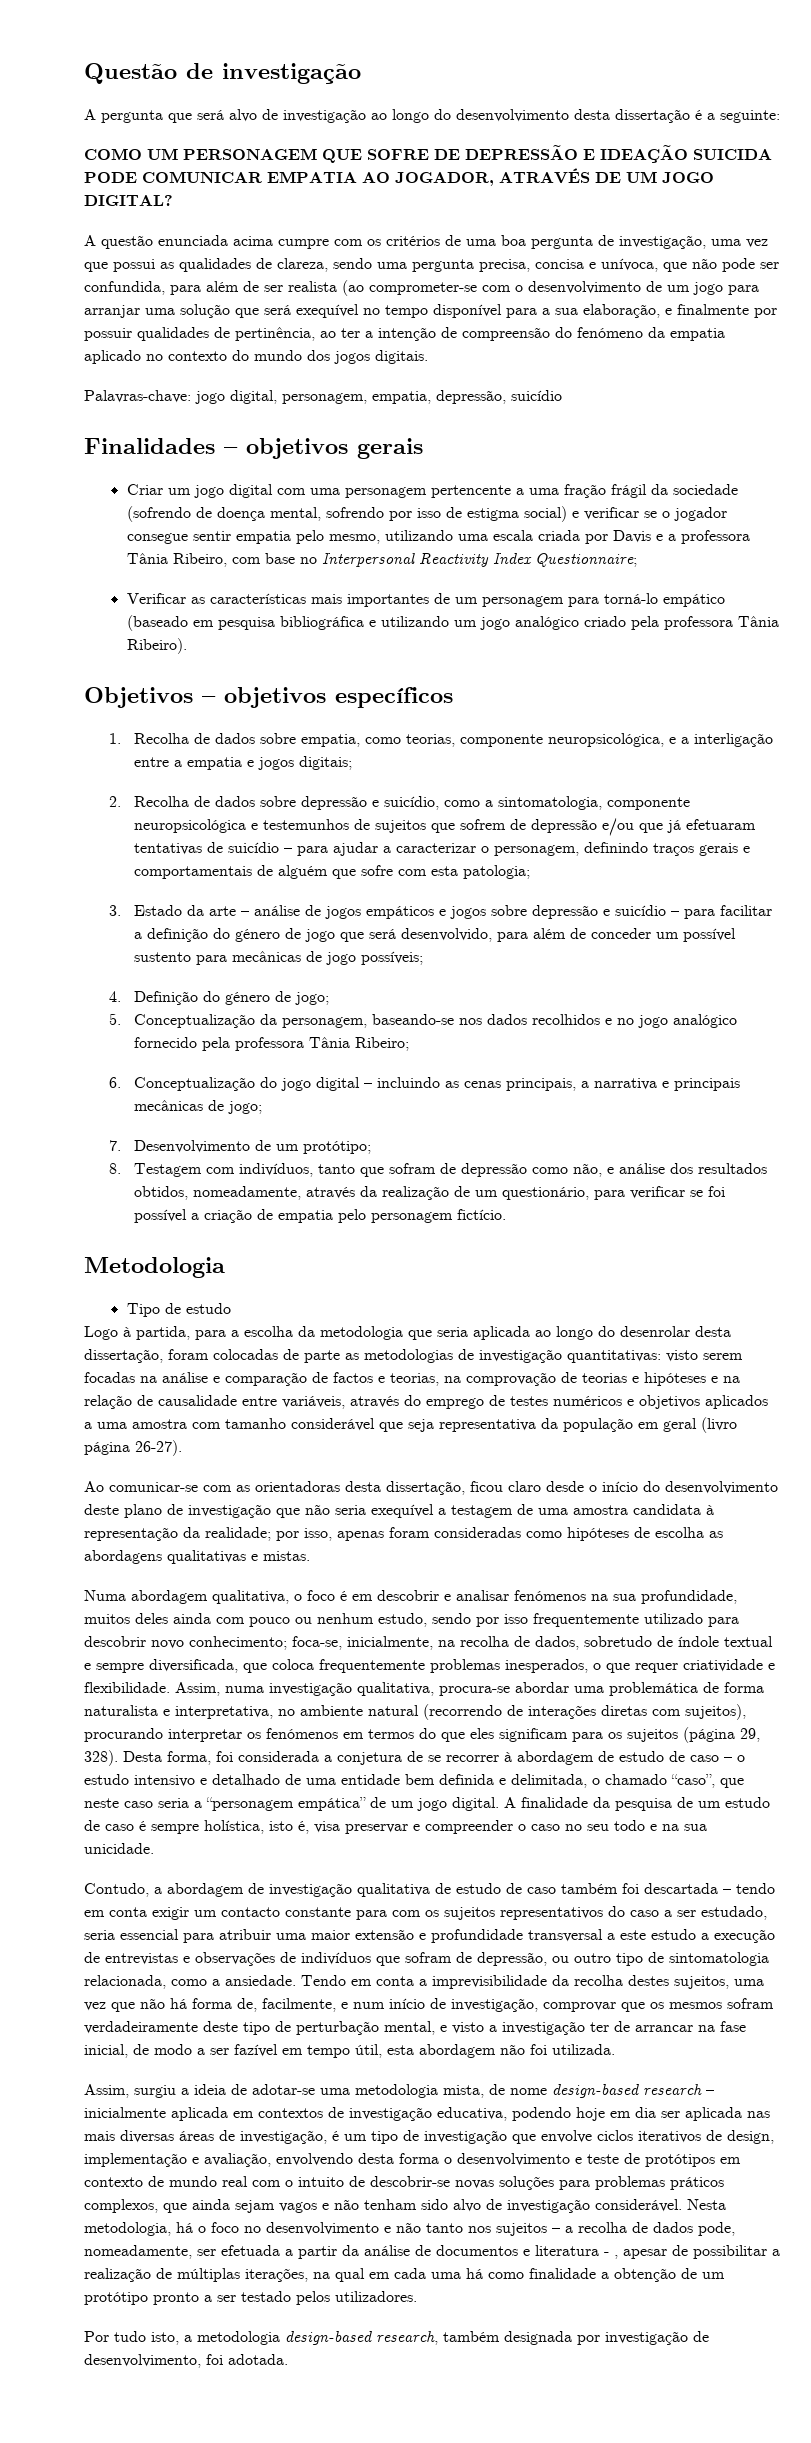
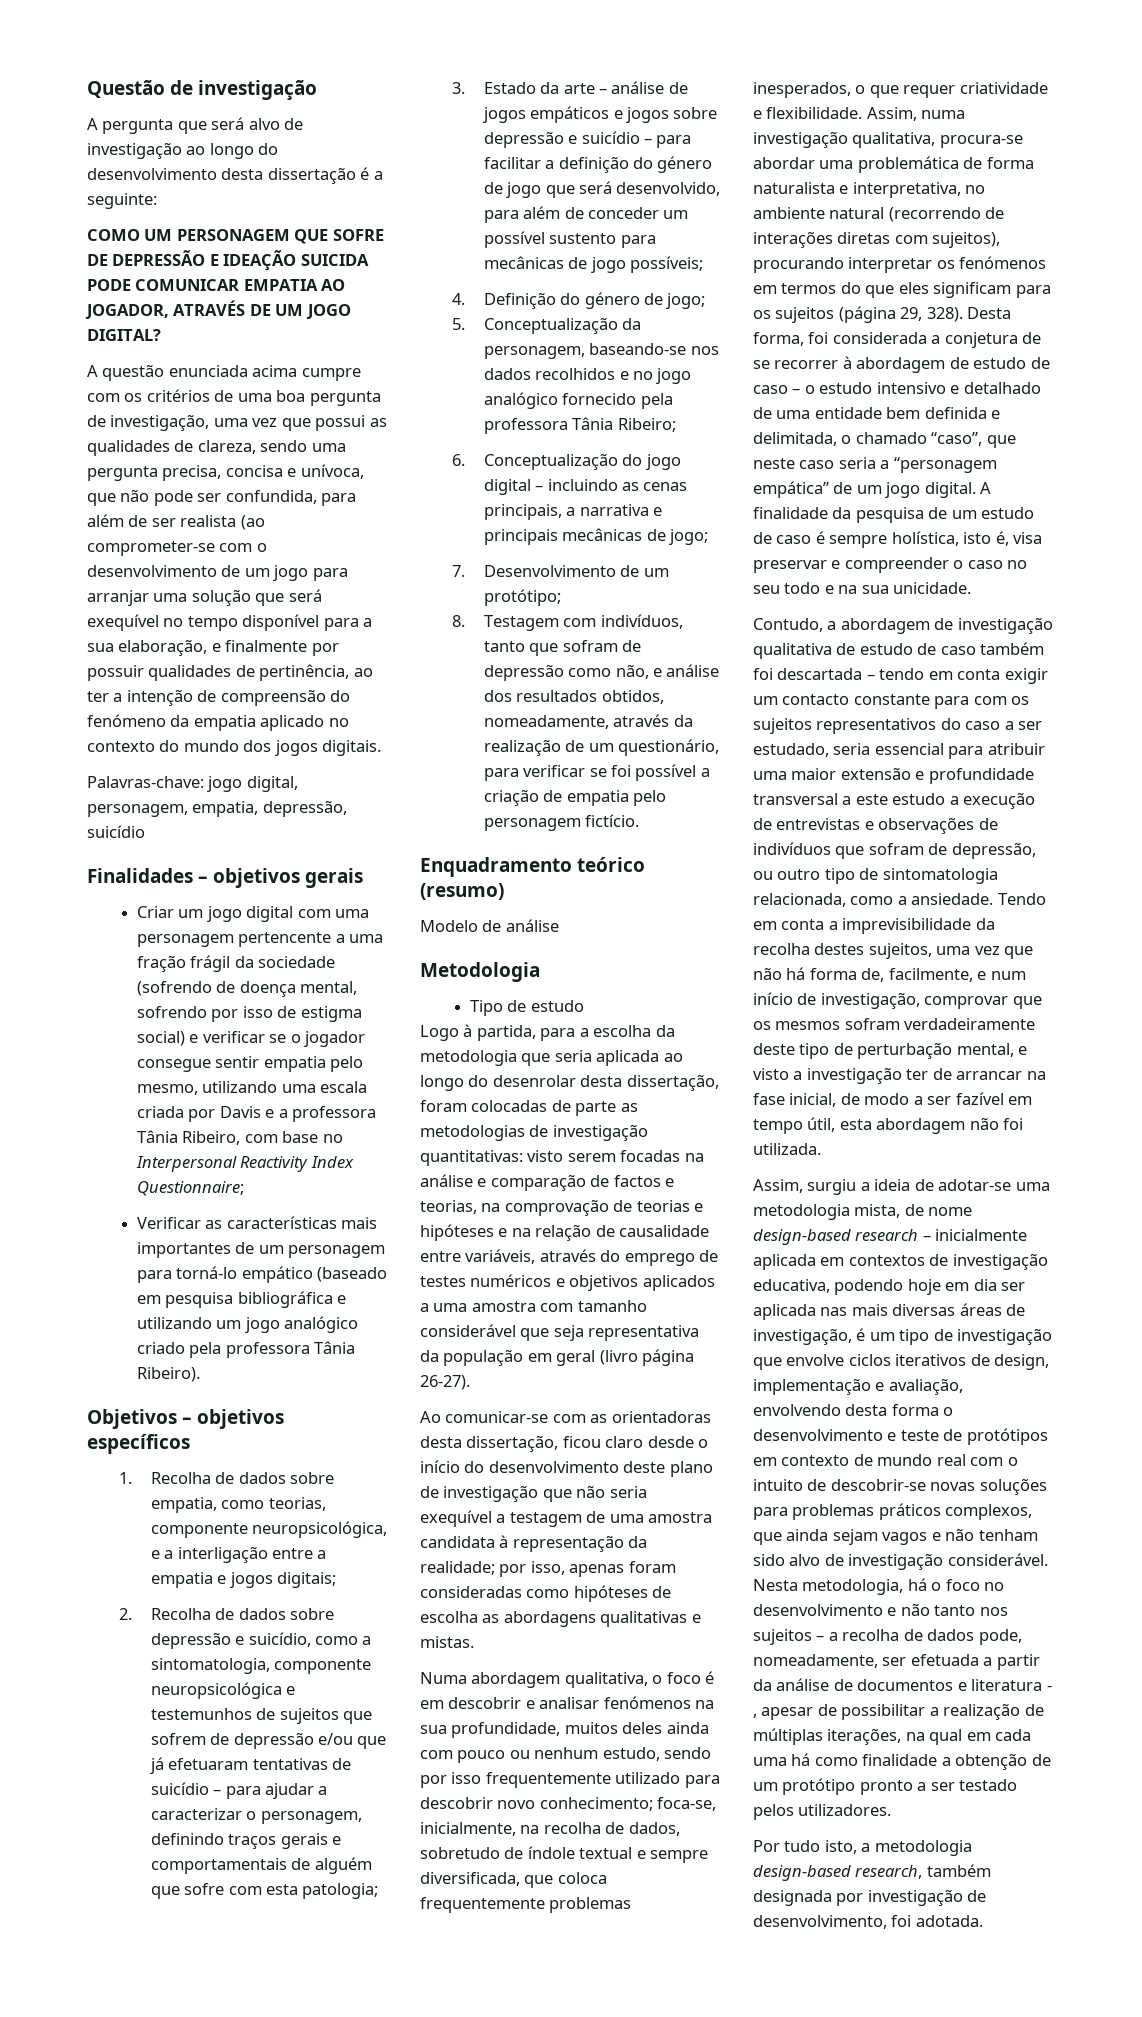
+ Enquadramento teórico (resumo)
+ Modelo de análise

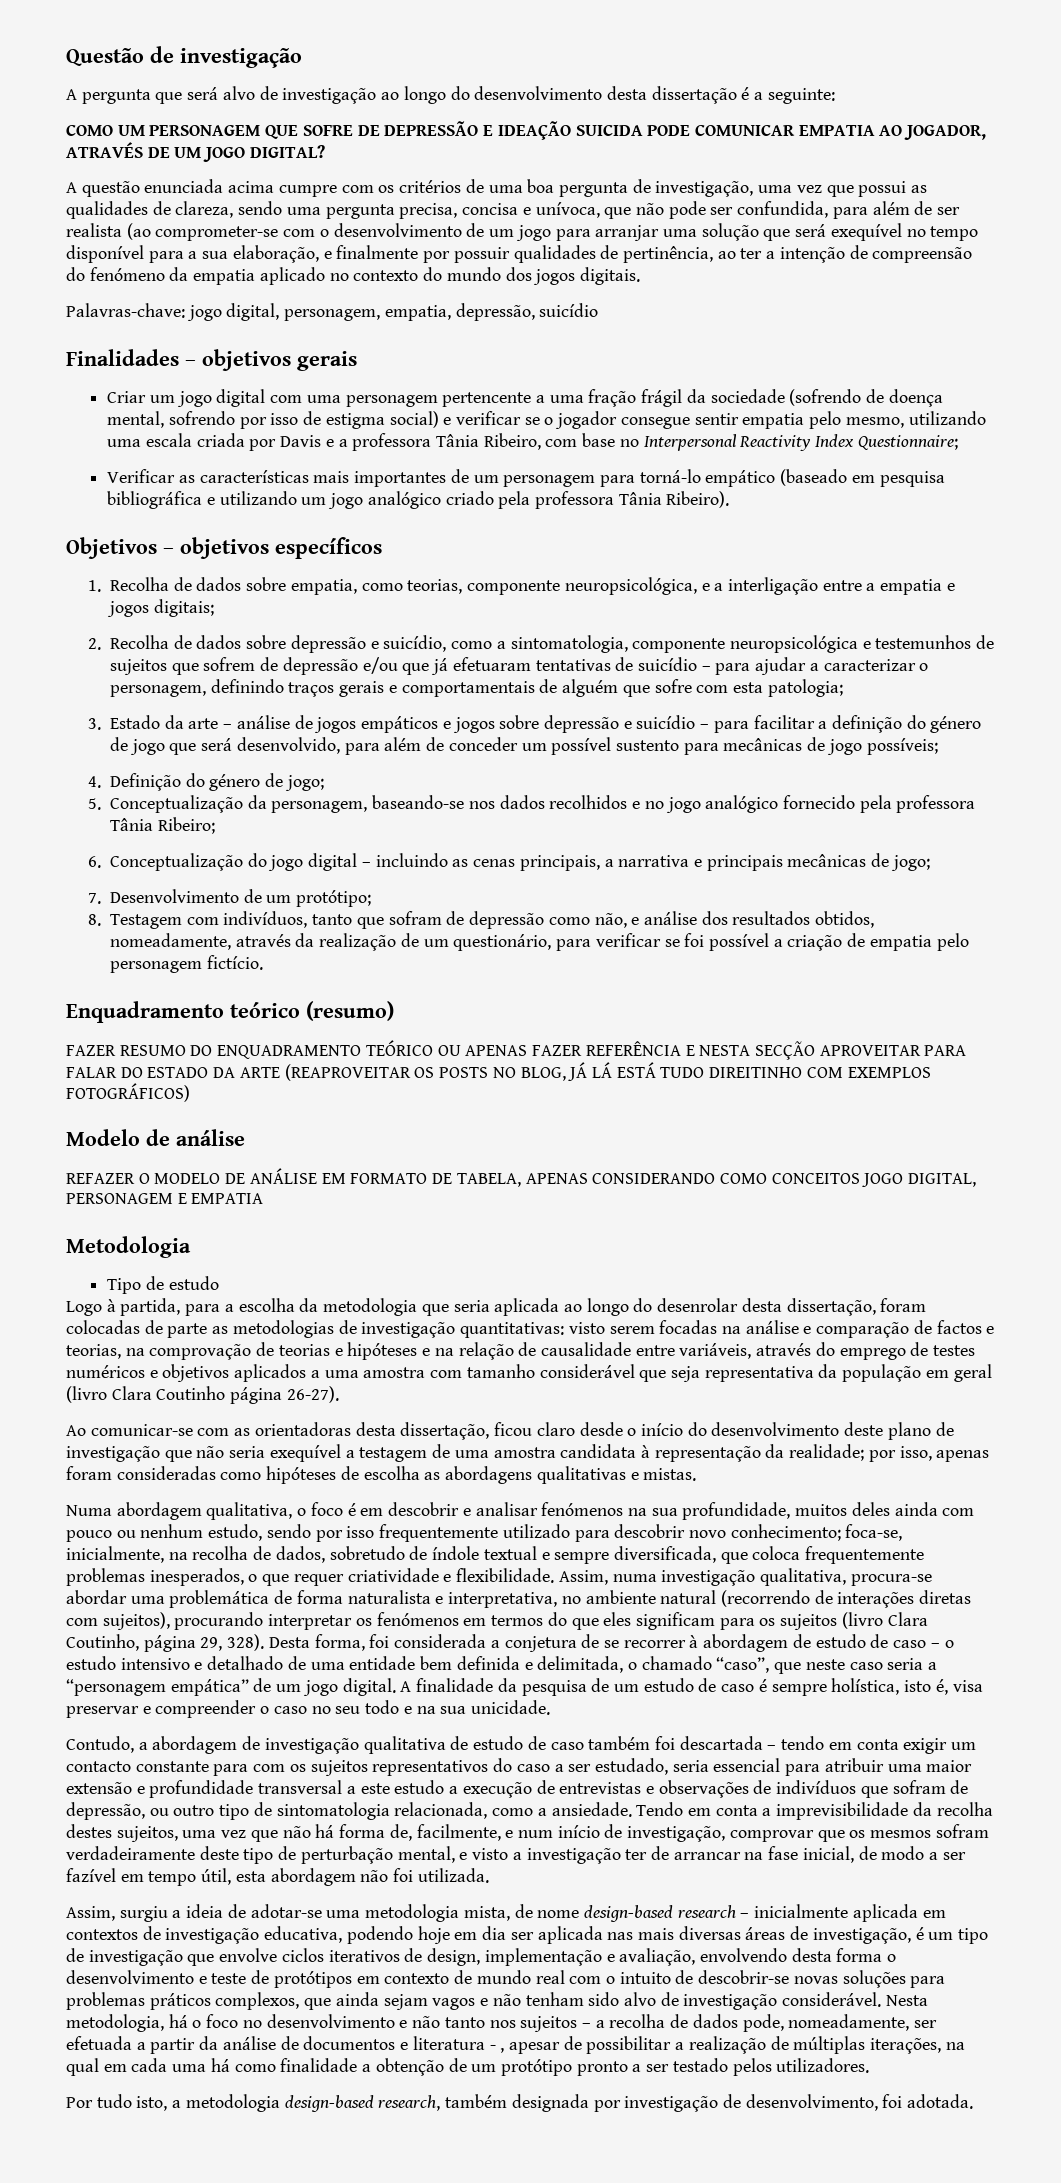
+ FAZER RESUMO DO ENQUADRAMENTO TEÓRICO OU APENAS FAZER REFERÊNCIA E NESTA SECÇÃO APROVEITAR PARA FALAR DO ESTADO DA ARTE (REAPROVEITAR OS POSTS NO BLOG, JÁ LÁ ESTÁ TUDO DIREITINHO COM EXEMPLOS FOTOGRÁFICOS)
  Modelo de análise
+ REFAZER O MODELO DE ANÁLISE EM FORMATO DE TABELA, APENAS CONSIDERANDO COMO CONCEITOS JOGO DIGITAL, PERSONAGEM E EMPATIA
- visto serem focadas na análise e comparação de factos e teorias, na comprovação de teorias e hipóteses e na relação de causalidade entre variáveis, através do emprego de testes numéricos e objetivos aplicados a uma amostra com tamanho considerável que seja representativa da população em geral (livro página 26-27).
+ visto serem focadas na análise e comparação de factos e teorias, na comprovação de teorias e hipóteses e na relação de causalidade entre variáveis, através do emprego de testes numéricos e objetivos aplicados a uma amostra com tamanho considerável que seja representativa da população em geral (livro Clara Coutinho página 26-27).
- Assim, numa investigação qualitativa, procura-se abordar uma problemática de forma naturalista e interpretativa, no ambiente natural (recorrendo de interações diretas com sujeitos), procurando interpretar os fenómenos em termos do que eles significam para os sujeitos (página 29, 328).
+ Assim, numa investigação qualitativa, procura-se abordar uma problemática de forma naturalista e interpretativa, no ambiente natural (recorrendo de interações diretas com sujeitos), procurando interpretar os fenómenos em termos do que eles significam para os sujeitos (livro Clara Coutinho, página 29, 328).

